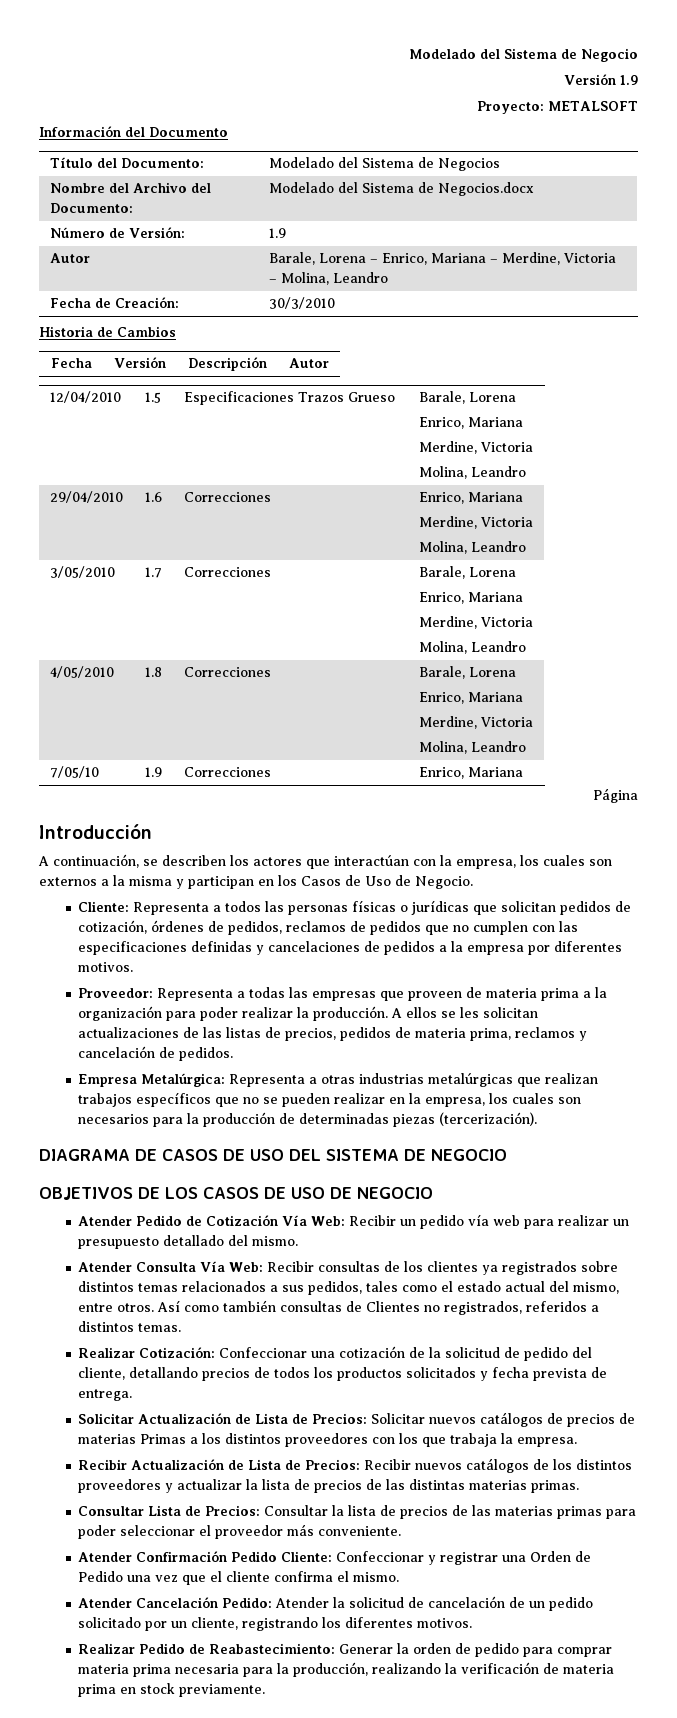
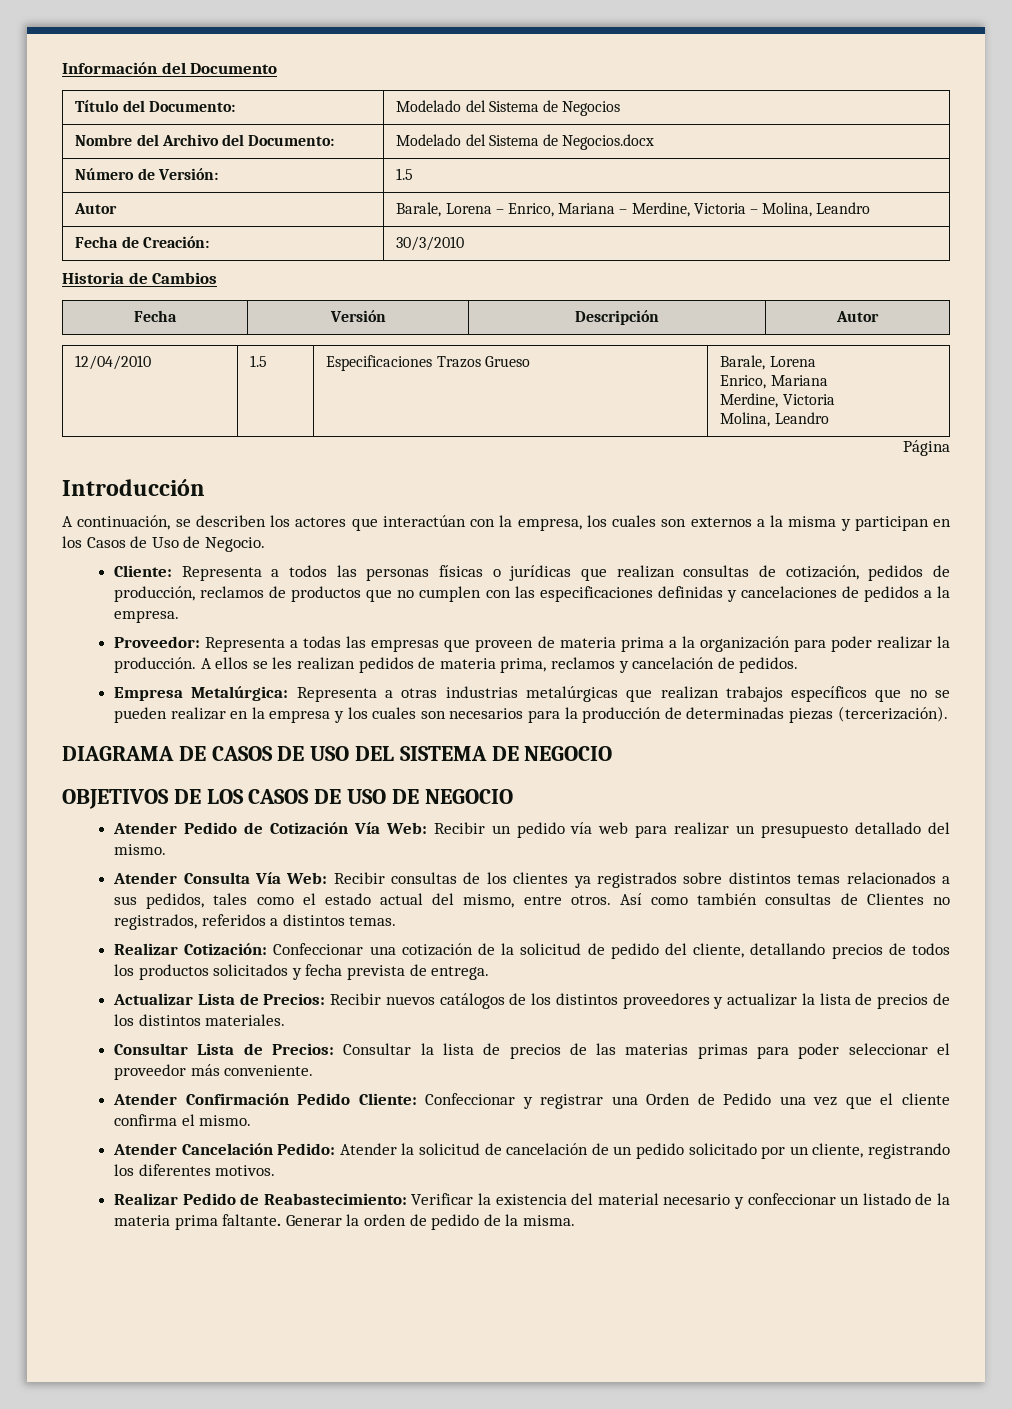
- Modelado del Sistema de Negocio
- Versión 1.9
- Proyecto: METALSOFT
- Número de Versión: | 1.9
+ Número de Versión: | 1.5
- 29/04/2010 | 1.6 | Correcciones | Enrico, Mariana
- Merdine, Victoria
- Molina, Leandro
- 3/05/2010 | 1.7 | Correcciones | Barale, Lorena
- Enrico, Mariana
- Merdine, Victoria
- Molina, Leandro
- 4/05/2010 | 1.8 | Correcciones | Barale, Lorena
- Enrico, Mariana
- Merdine, Victoria
- Molina, Leandro
- 7/05/10 | 1.9 | Correcciones | Enrico, Mariana
- Cliente: Representa a todos las personas físicas o jurídicas que solicitan pedidos de cotización, órdenes de pedidos, reclamos de pedidos que no cumplen con las especificaciones definidas y cancelaciones de pedidos a la empresa por diferentes motivos.
+ Cliente: Representa a todos las personas físicas o jurídicas que realizan consultas de cotización, pedidos de producción, reclamos de productos que no cumplen con las especificaciones definidas y cancelaciones de pedidos a la empresa.
- A ellos se les solicitan actualizaciones de las listas de precios, pedidos de materia prima, reclamos y cancelación de pedidos.
+ A ellos se les realizan pedidos de materia prima, reclamos y cancelación de pedidos.
- Empresa Metalúrgica: Representa a otras industrias metalúrgicas que realizan trabajos específicos que no se pueden realizar en la empresa, los cuales son necesarios para la producción de determinadas piezas (tercerización).
+ Empresa Metalúrgica: Representa a otras industrias metalúrgicas que realizan trabajos específicos que no se pueden realizar en la empresa y los cuales son necesarios para la producción de determinadas piezas (tercerización).
- Solicitar Actualización de Lista de Precios: Solicitar nuevos catálogos de precios de materias Primas a los distintos proveedores con los que trabaja la empresa.
- Recibir Actualización de Lista de Precios: Recibir nuevos catálogos de los distintos proveedores y actualizar la lista de precios de las distintas materias primas.
+ Actualizar Lista de Precios: Recibir nuevos catálogos de los distintos proveedores y actualizar la lista de precios de los distintos materiales.
- Realizar Pedido de Reabastecimiento: Generar la orden de pedido para comprar materia prima necesaria para la producción, realizando la verificación de materia prima en stock previamente.
+ Realizar Pedido de Reabastecimiento: Verificar la existencia del material necesario y confeccionar un listado de la materia prima faltante. Generar la orden de pedido de la misma.

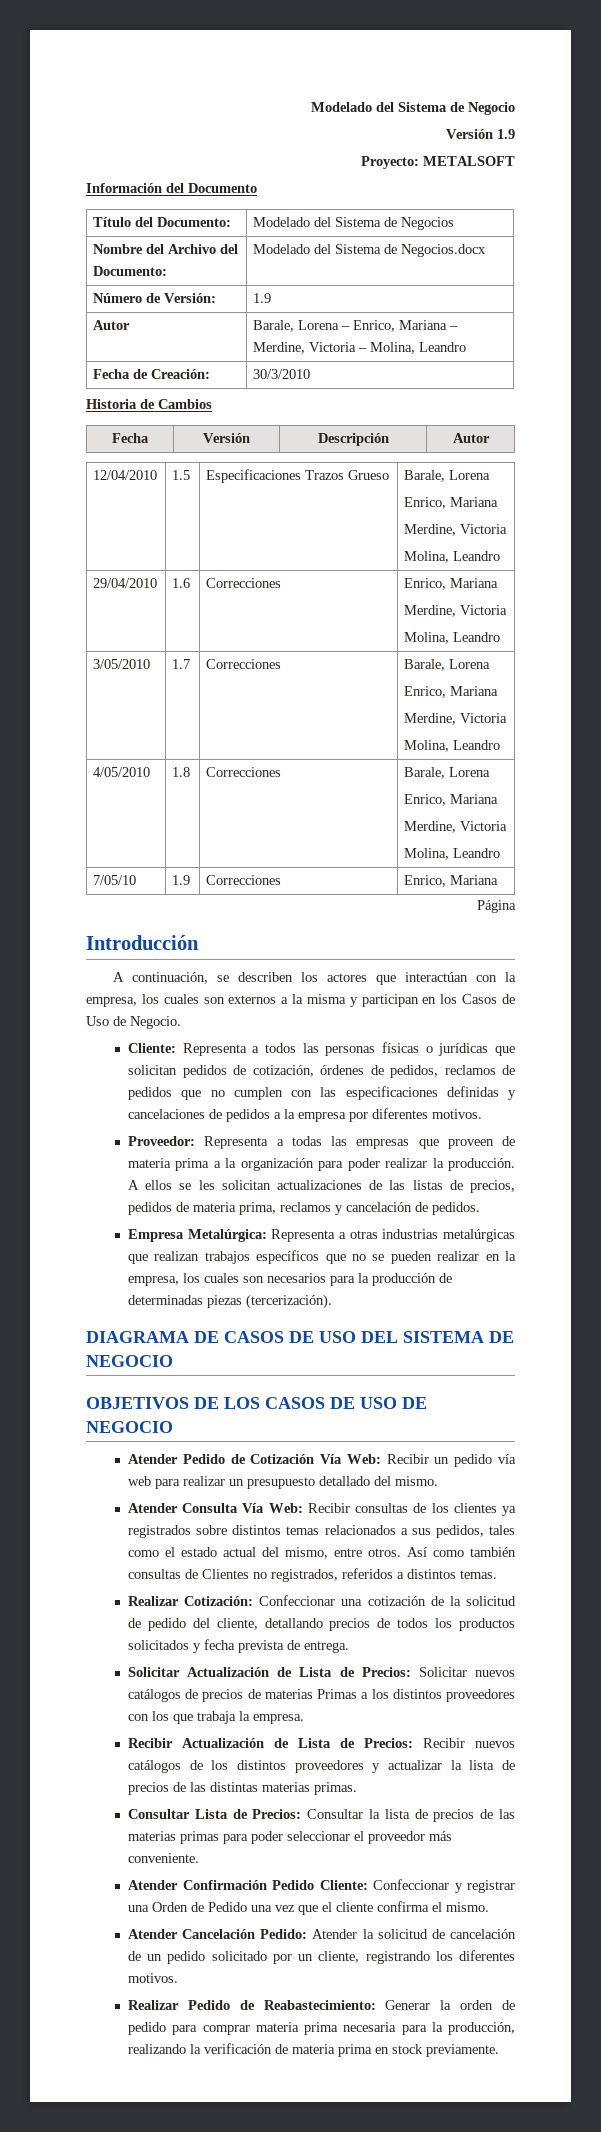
+ Modelado del Sistema de Negocio
+ Versión 1.9
+ Proyecto: METALSOFT
- Número de Versión: | 1.5
+ Número de Versión: | 1.9
+ 29/04/2010 | 1.6 | Correcciones | Enrico, Mariana
+ Merdine, Victoria
+ Molina, Leandro
+ 3/05/2010 | 1.7 | Correcciones | Barale, Lorena
+ Enrico, Mariana
+ Merdine, Victoria
+ Molina, Leandro
+ 4/05/2010 | 1.8 | Correcciones | Barale, Lorena
+ Enrico, Mariana
+ Merdine, Victoria
+ Molina, Leandro
+ 7/05/10 | 1.9 | Correcciones | Enrico, Mariana
- Cliente: Representa a todos las personas físicas o jurídicas que realizan consultas de cotización, pedidos de producción, reclamos de productos que no cumplen con las especificaciones definidas y cancelaciones de pedidos a la empresa.
+ Cliente: Representa a todos las personas físicas o jurídicas que solicitan pedidos de cotización, órdenes de pedidos, reclamos de pedidos que no cumplen con las especificaciones definidas y cancelaciones de pedidos a la empresa por diferentes motivos.
- A ellos se les realizan pedidos de materia prima, reclamos y cancelación de pedidos.
+ A ellos se les solicitan actualizaciones de las listas de precios, pedidos de materia prima, reclamos y cancelación de pedidos.
- Empresa Metalúrgica: Representa a otras industrias metalúrgicas que realizan trabajos específicos que no se pueden realizar en la empresa y los cuales son necesarios para la producción de determinadas piezas (tercerización).
+ Empresa Metalúrgica: Representa a otras industrias metalúrgicas que realizan trabajos específicos que no se pueden realizar en la empresa, los cuales son necesarios para la producción de determinadas piezas (tercerización).
- Actualizar Lista de Precios: Recibir nuevos catálogos de los distintos proveedores y actualizar la lista de precios de los distintos materiales.
+ Solicitar Actualización de Lista de Precios: Solicitar nuevos catálogos de precios de materias Primas a los distintos proveedores con los que trabaja la empresa.
+ Recibir Actualización de Lista de Precios: Recibir nuevos catálogos de los distintos proveedores y actualizar la lista de precios de las distintas materias primas.
- Realizar Pedido de Reabastecimiento: Verificar la existencia del material necesario y confeccionar un listado de la materia prima faltante. Generar la orden de pedido de la misma.
+ Realizar Pedido de Reabastecimiento: Generar la orden de pedido para comprar materia prima necesaria para la producción, realizando la verificación de materia prima en stock previamente.

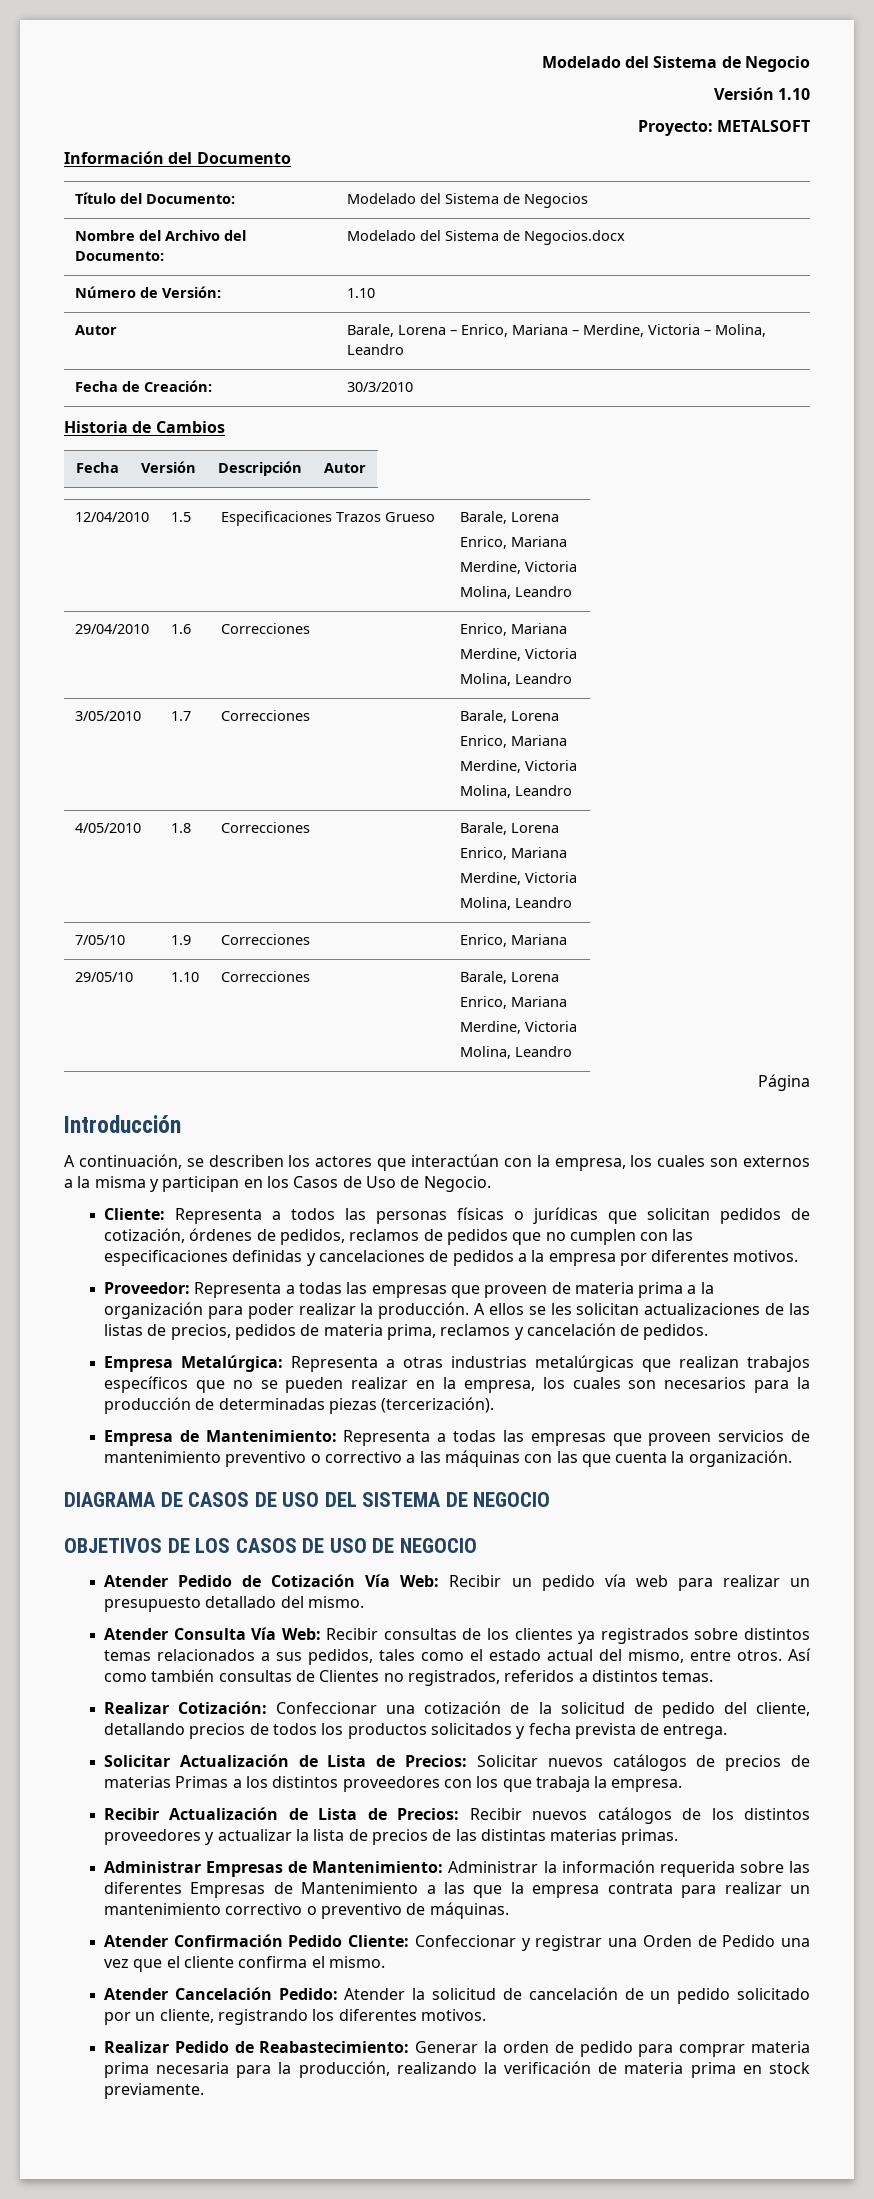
- Versión 1.9
+ Versión 1.10
- Número de Versión: | 1.9
+ Número de Versión: | 1.10
+ 29/05/10 | 1.10 | Correcciones | Barale, Lorena
+ Enrico, Mariana
+ Merdine, Victoria
+ Molina, Leandro
+ Empresa de Mantenimiento: Representa a todas las empresas que proveen servicios de mantenimiento preventivo o correctivo a las máquinas con las que cuenta la organización.
- Consultar Lista de Precios: Consultar la lista de precios de las materias primas para poder seleccionar el proveedor más conveniente.
+ Administrar Empresas de Mantenimiento: Administrar la información requerida sobre las diferentes Empresas de Mantenimiento a las que la empresa contrata para realizar un mantenimiento correctivo o preventivo de máquinas.

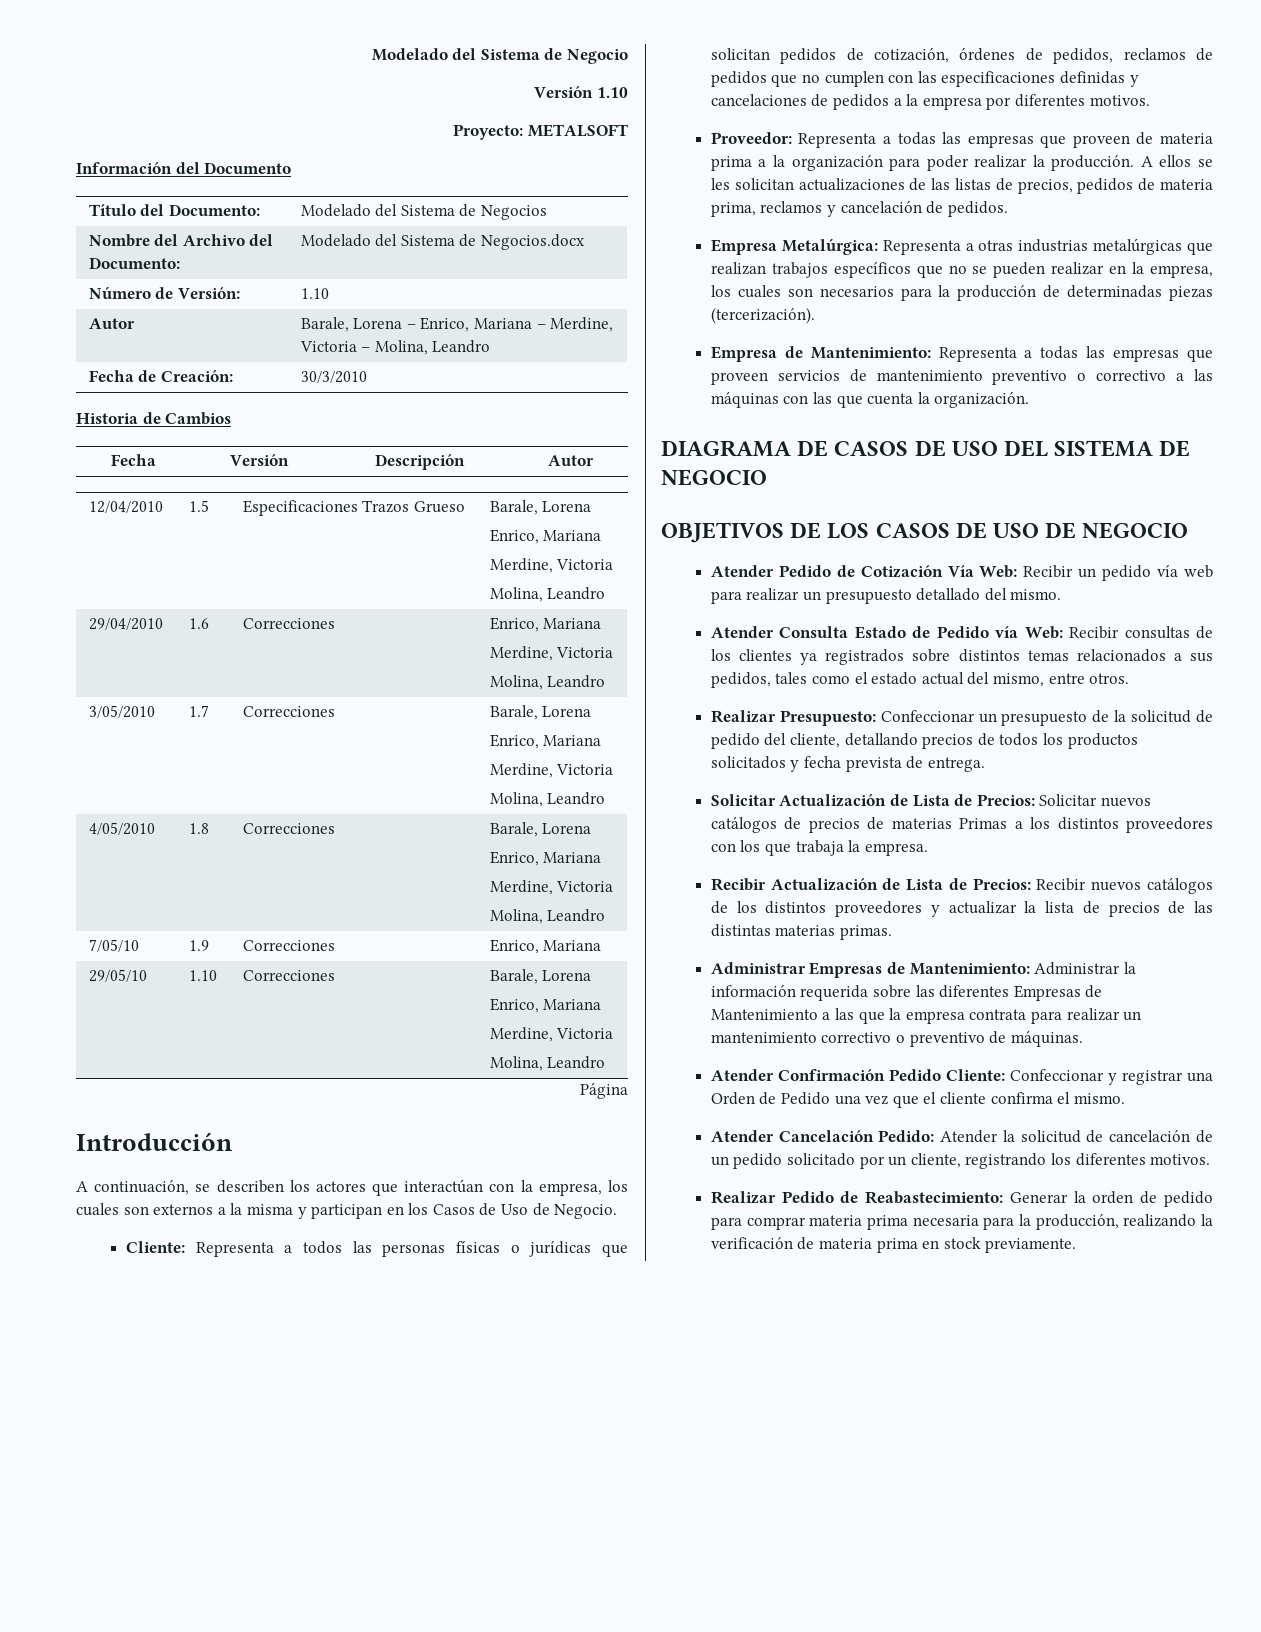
- Atender Consulta Vía Web: Recibir consultas de los clientes ya registrados sobre distintos temas relacionados a sus pedidos, tales como el estado actual del mismo, entre otros. Así como también consultas de Clientes no registrados, referidos a distintos temas.
- Realizar Cotización: Confeccionar una cotización de la solicitud de pedido del cliente, detallando precios de todos los productos solicitados y fecha prevista de entrega.
+ Atender Consulta Estado de Pedido vía Web: Recibir consultas de los clientes ya registrados sobre distintos temas relacionados a sus pedidos, tales como el estado actual del mismo, entre otros.
+ Realizar Presupuesto: Confeccionar un presupuesto de la solicitud de pedido del cliente, detallando precios de todos los productos solicitados y fecha prevista de entrega.

